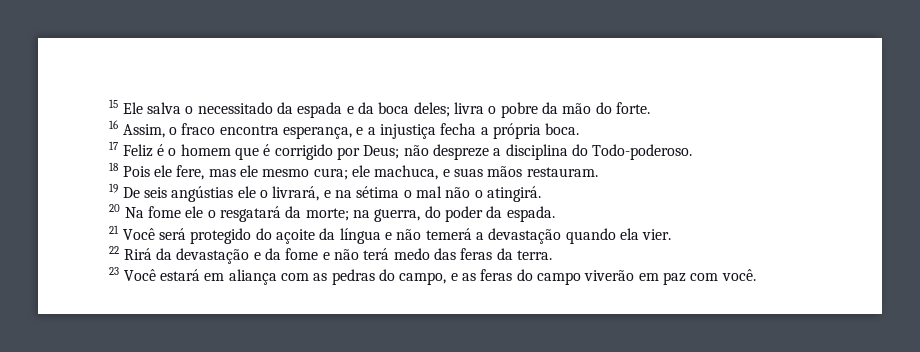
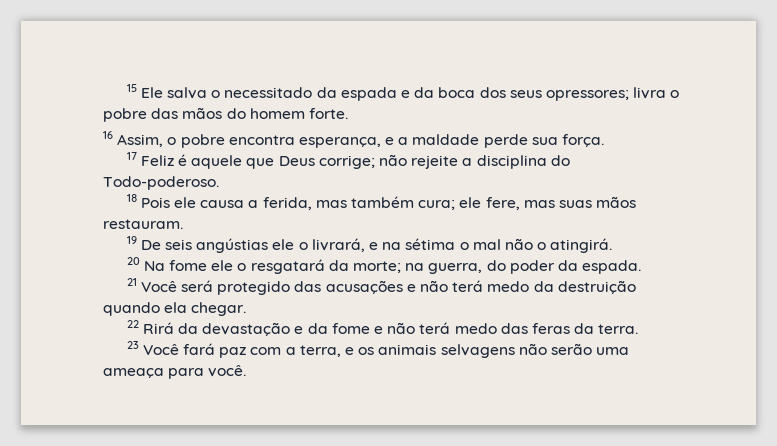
- 15 Ele salva o necessitado da espada e da boca deles; livra o pobre da mão do forte.
+ 15 Ele salva o necessitado da espada e da boca dos seus opressores; livra o pobre das mãos do homem forte.
- 16 Assim, o fraco encontra esperança, e a injustiça fecha a própria boca.
- 17 Feliz é o homem que é corrigido por Deus; não despreze a disciplina do Todo-poderoso.
+ 16 Assim, o pobre encontra esperança, e a maldade perde sua força.
+ 17 Feliz é aquele que Deus corrige; não rejeite a disciplina do Todo-poderoso.
- 18 Pois ele fere, mas ele mesmo cura; ele machuca, e suas mãos restauram.
+ 18 Pois ele causa a ferida, mas também cura; ele fere, mas suas mãos restauram.
- 21 Você será protegido do açoite da língua e não temerá a devastação quando ela vier.
+ 21 Você será protegido das acusações e não terá medo da destruição quando ela chegar.
- 23 Você estará em aliança com as pedras do campo, e as feras do campo viverão em paz com você.
+ 23 Você fará paz com a terra, e os animais selvagens não serão uma ameaça para você.

